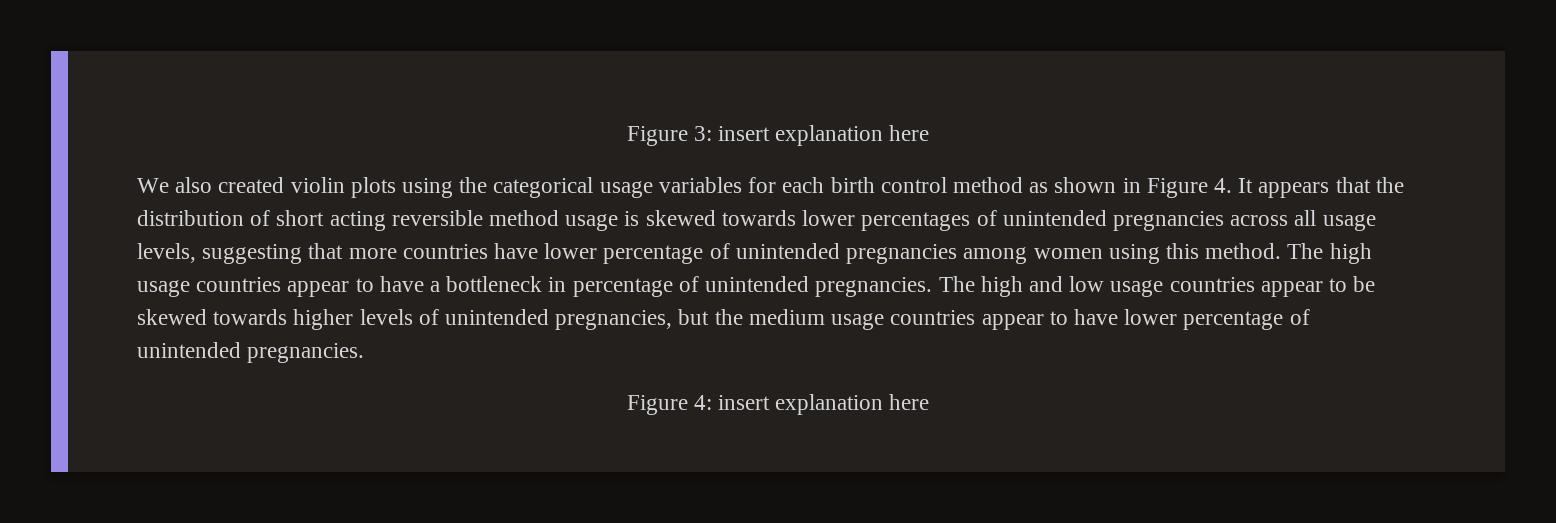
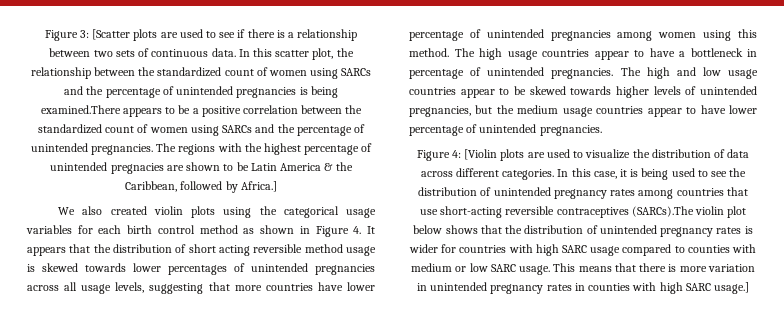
- Figure 3: insert explanation here
+ Figure 3: [Scatter plots are used to see if there is a relationship between two sets of continuous data. In this scatter plot, the relationship between the standardized count of women using SARCs and the percentage of unintended pregnancies is being examined.There appears to be a positive correlation between the standardized count of women using SARCs and the percentage of unintended pregnancies. The regions with the highest percentage of unintended pregnacies are shown to be Latin America & the Caribbean, followed by Africa.]
- Figure 4: insert explanation here
+ Figure 4: [Violin plots are used to visualize the distribution of data across different categories. In this case, it is being used to see the distribution of unintended pregnancy rates among countries that use short-acting reversible contraceptives (SARCs).The violin plot below shows that the distribution of unintended pregnancy rates is wider for countries with high SARC usage compared to counties with medium or low SARC usage. This means that there is more variation in unintended pregnancy rates in counties with high SARC usage.]

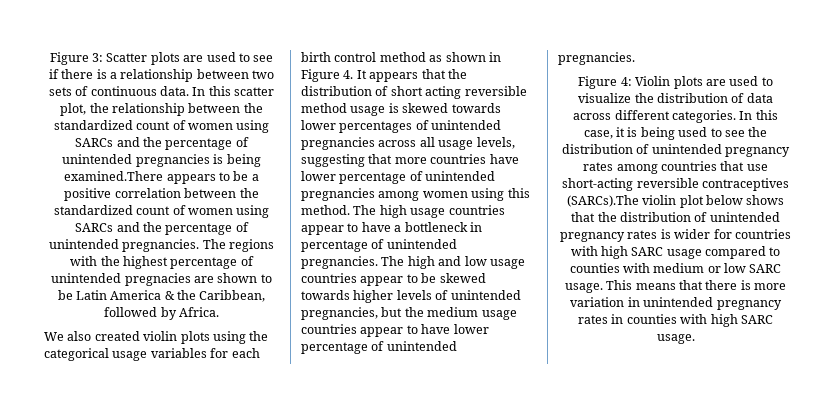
- Figure 3: [Scatter plots are used to see if there is a relationship between two sets of continuous data.
+ Figure 3: Scatter plots are used to see if there is a relationship between two sets of continuous data.
- The regions with the highest percentage of unintended pregnacies are shown to be Latin America & the Caribbean, followed by Africa.]
+ The regions with the highest percentage of unintended pregnacies are shown to be Latin America & the Caribbean, followed by Africa.
- Figure 4: [Violin plots are used to visualize the distribution of data across different categories.
+ Figure 4: Violin plots are used to visualize the distribution of data across different categories.
- This means that there is more variation in unintended pregnancy rates in counties with high SARC usage.]
+ This means that there is more variation in unintended pregnancy rates in counties with high SARC usage.

